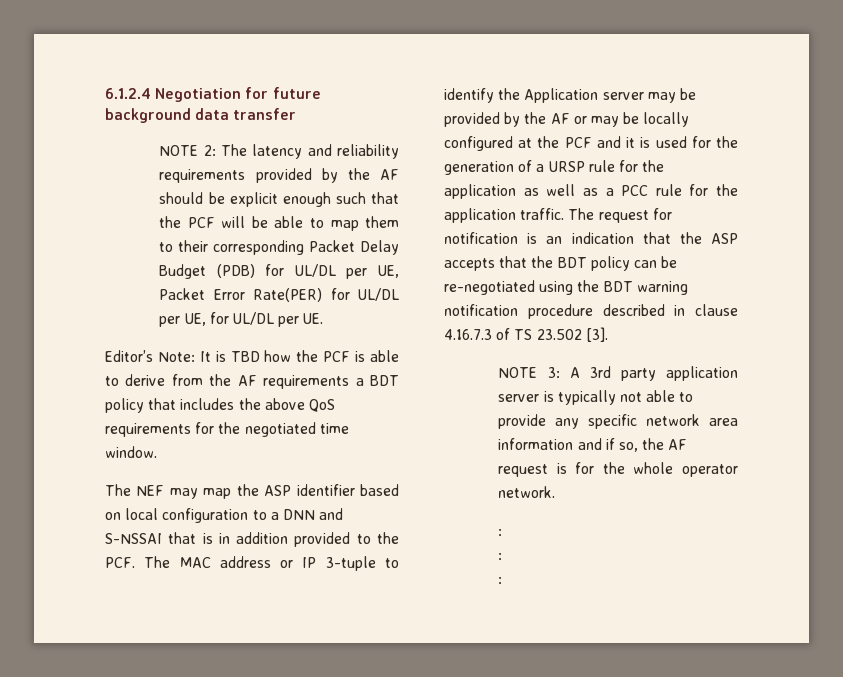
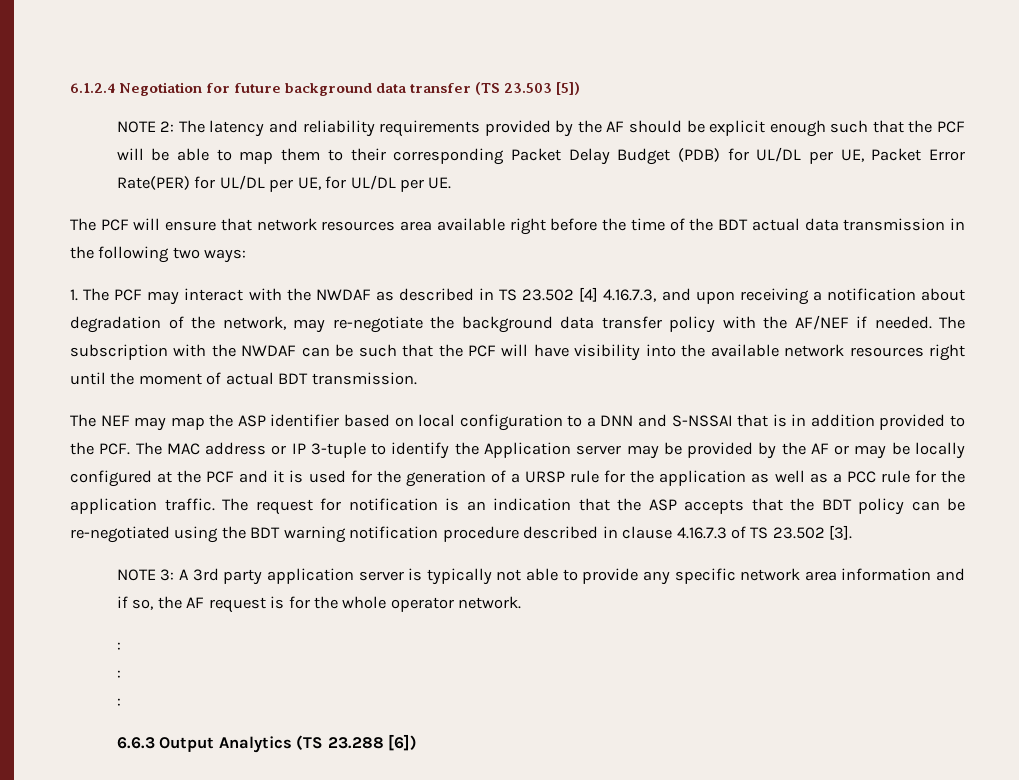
- 6.1.2.4 Negotiation for future background data transfer
+ 6.1.2.4 Negotiation for future background data transfer (TS 23.503 [5])
- Editor’s Note: It is TBD how the PCF is able to derive from the AF requirements a BDT policy that includes the above QoS requirements for the negotiated time window.
+ The PCF will ensure that network resources area available right before the time of the BDT actual data transmission in the following two ways:
+ 1. The PCF may interact with the NWDAF as described in TS 23.502 [4] 4.16.7.3, and upon receiving a notification about degradation of the network, may re-negotiate the background data transfer policy with the AF/NEF if needed. The subscription with the NWDAF can be such that the PCF will have visibility into the available network resources right until the moment of actual BDT transmission.
+ 6.6.3 Output Analytics (TS 23.288 [6])

